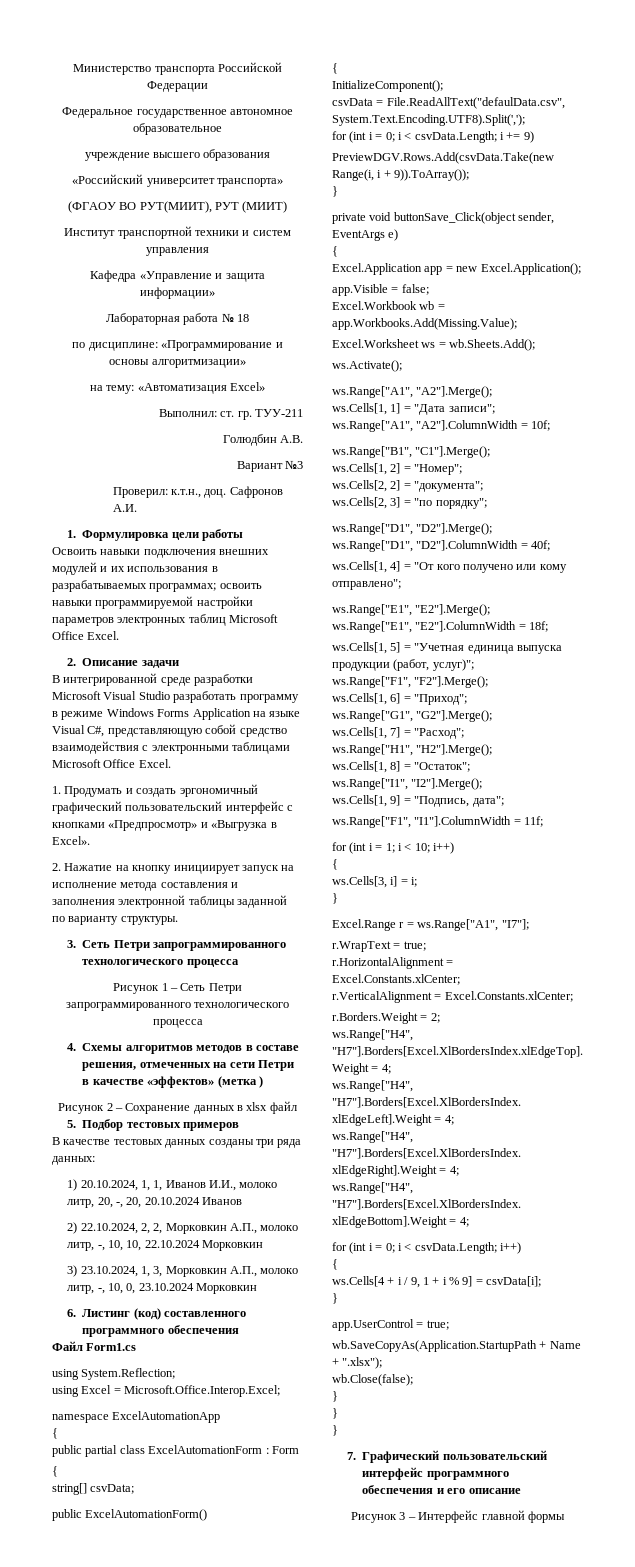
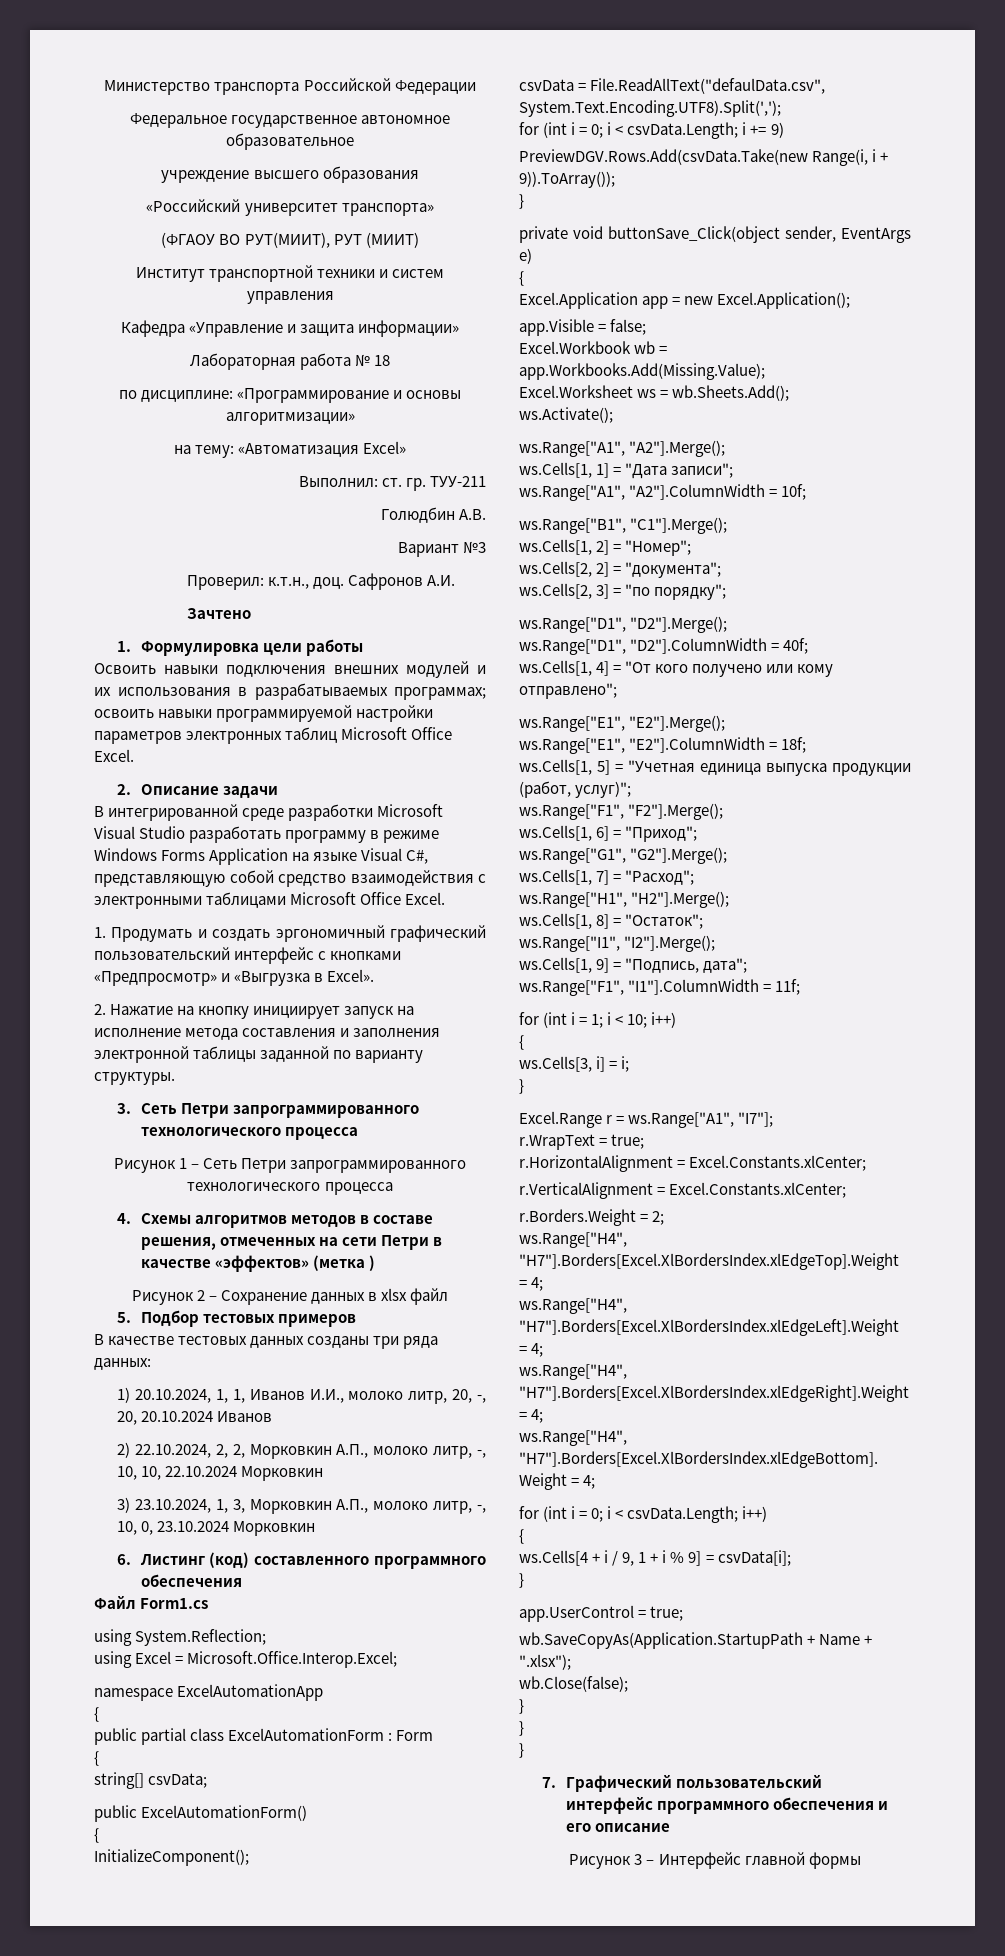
+ Зачтено

